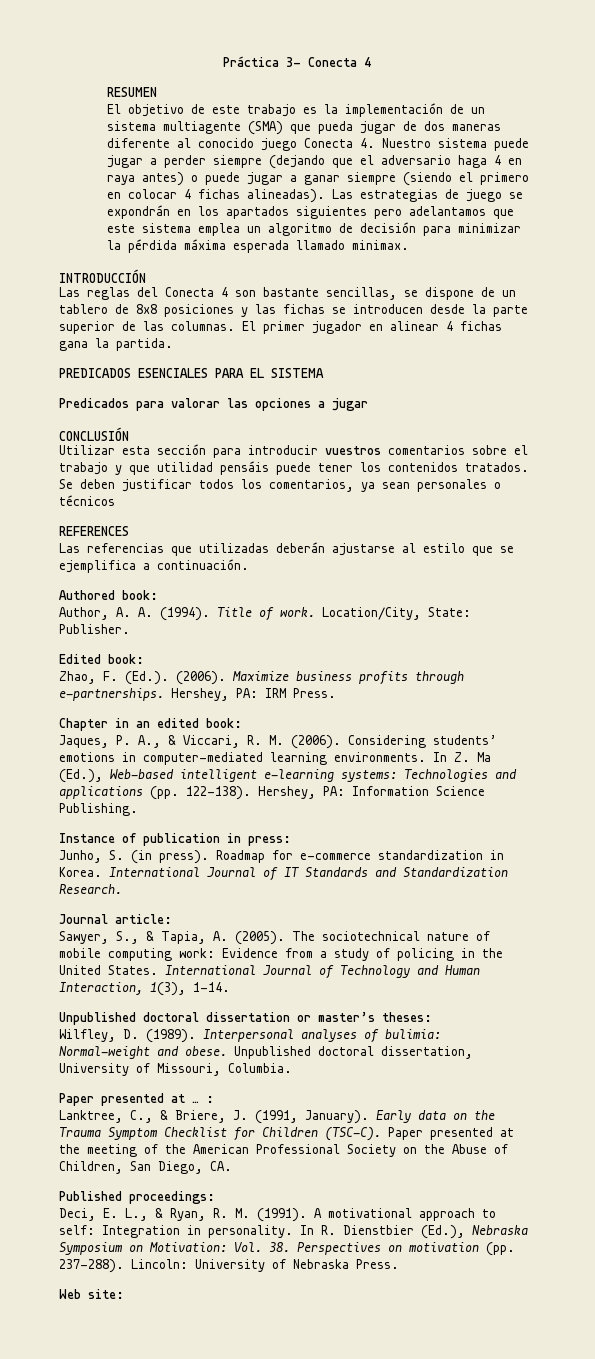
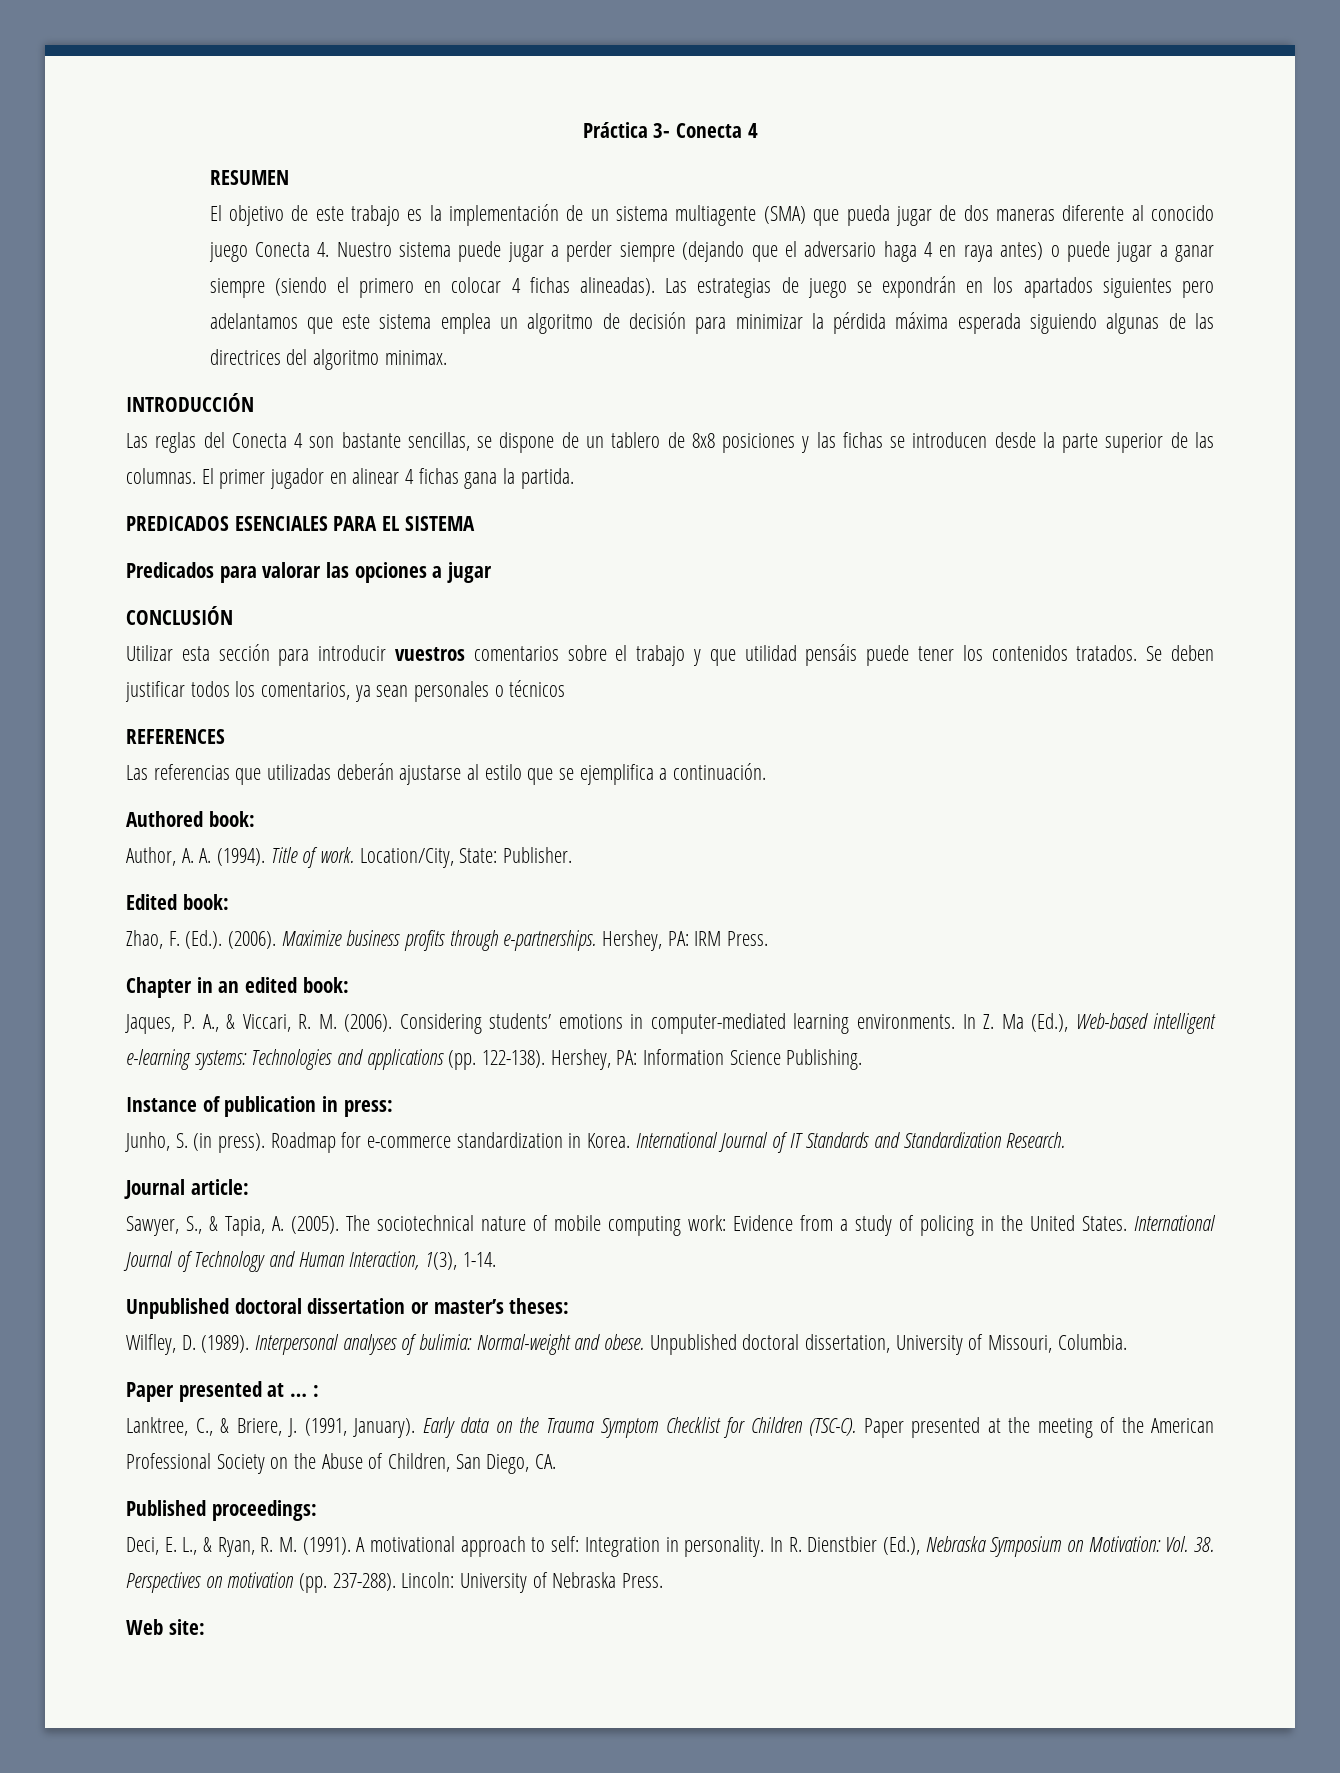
- Las estrategias de juego se expondrán en los apartados siguientes pero adelantamos que este sistema emplea un algoritmo de decisión para minimizar la pérdida máxima esperada llamado minimax.
+ Las estrategias de juego se expondrán en los apartados siguientes pero adelantamos que este sistema emplea un algoritmo de decisión para minimizar la pérdida máxima esperada siguiendo algunas de las directrices del algoritmo minimax.

